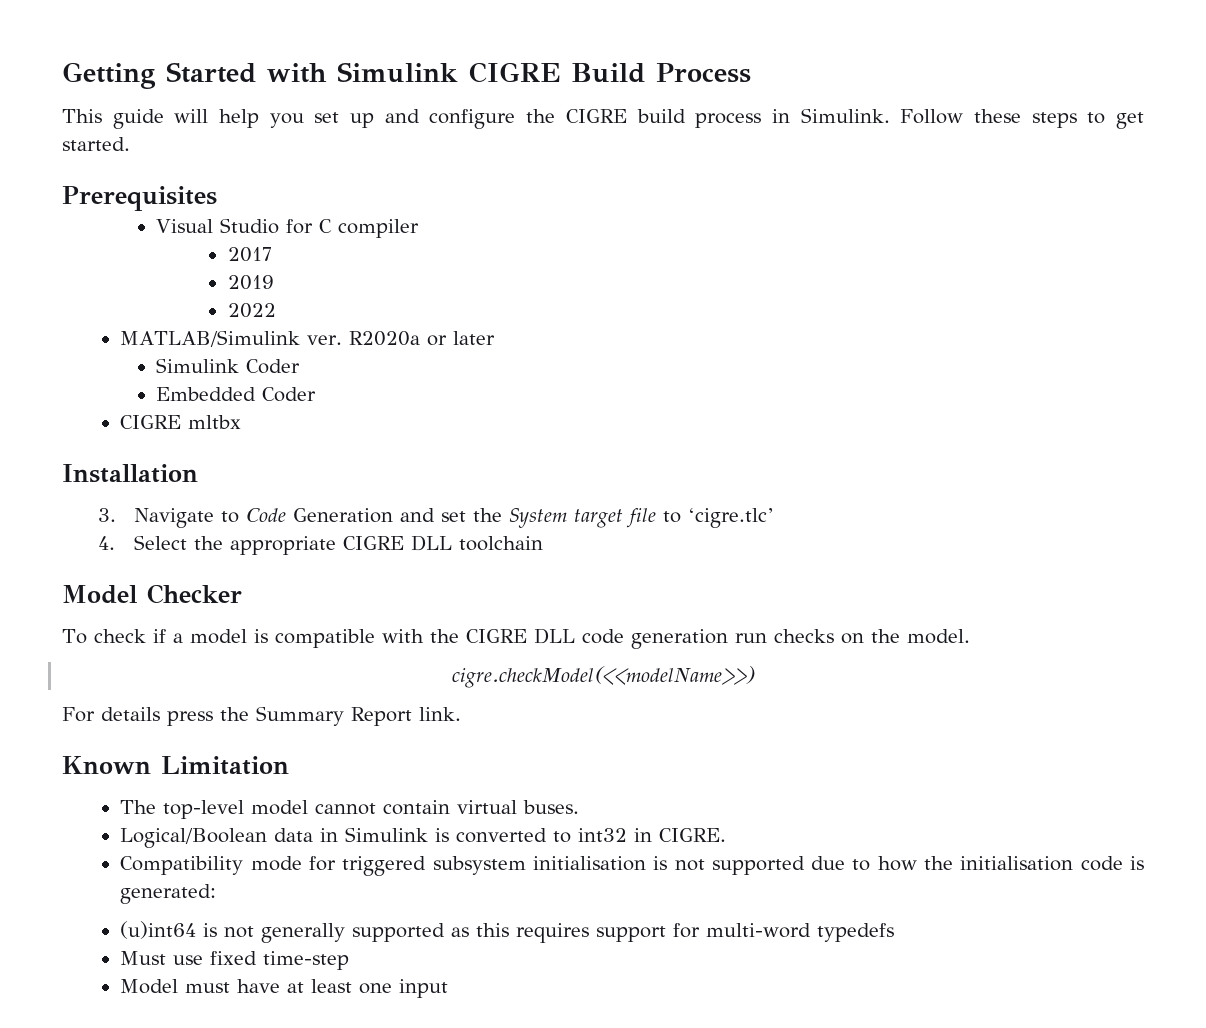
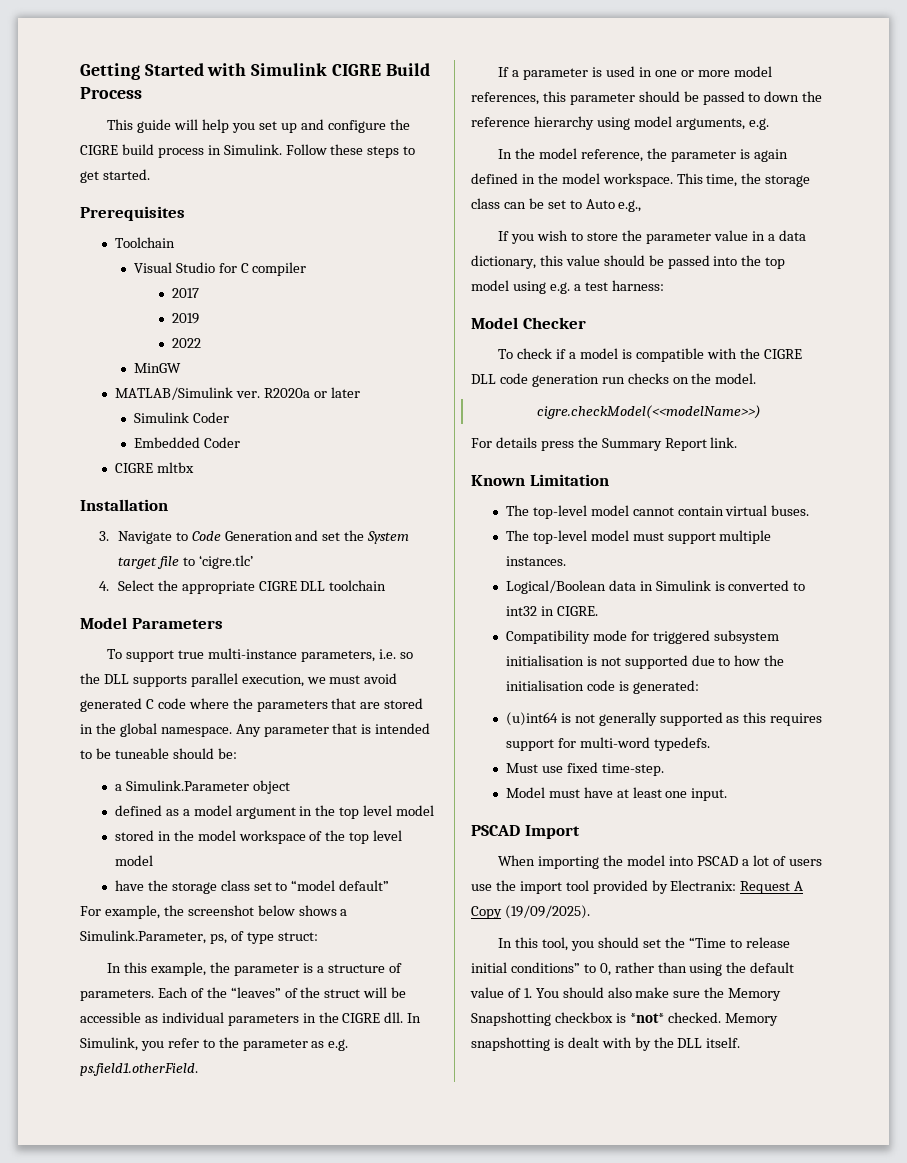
+ Toolchain
+ MinGW
+ Model Parameters
+ To support true multi-instance parameters, i.e. so the DLL supports parallel execution, we must avoid generated C code where the parameters that are stored in the global namespace. Any parameter that is intended to be tuneable should be:
+ a Simulink.Parameter object
+ defined as a model argument in the top level model
+ stored in the model workspace of the top level model
+ have the storage class set to “model default”
+ For example, the screenshot below shows a Simulink.Parameter, ps, of type struct:
+ In this example, the parameter is a structure of parameters. Each of the “leaves” of the struct will be accessible as individual parameters in the CIGRE dll. In Simulink, you refer to the parameter as e.g. ps.field1.otherField.
+ If a parameter is used in one or more model references, this parameter should be passed to down the reference hierarchy using model arguments, e.g.
+ In the model reference, the parameter is again defined in the model workspace. This time, the storage class can be set to Auto e.g.,
+ If you wish to store the parameter value in a data dictionary, this value should be passed into the top model using e.g. a test harness:
+ The top-level model must support multiple instances.
- (u)int64 is not generally supported as this requires support for multi-word typedefs
+ (u)int64 is not generally supported as this requires support for multi-word typedefs.
- Must use fixed time-step
+ Must use fixed time-step.
- Model must have at least one input
+ Model must have at least one input.
+ PSCAD Import
+ When importing the model into PSCAD a lot of users use the import tool provided by Electranix: Request A Copy (19/09/2025).
+ In this tool, you should set the “Time to release initial conditions” to 0, rather than using the default value of 1. You should also make sure the Memory Snapshotting checkbox is *not* checked. Memory snapshotting is dealt with by the DLL itself.

